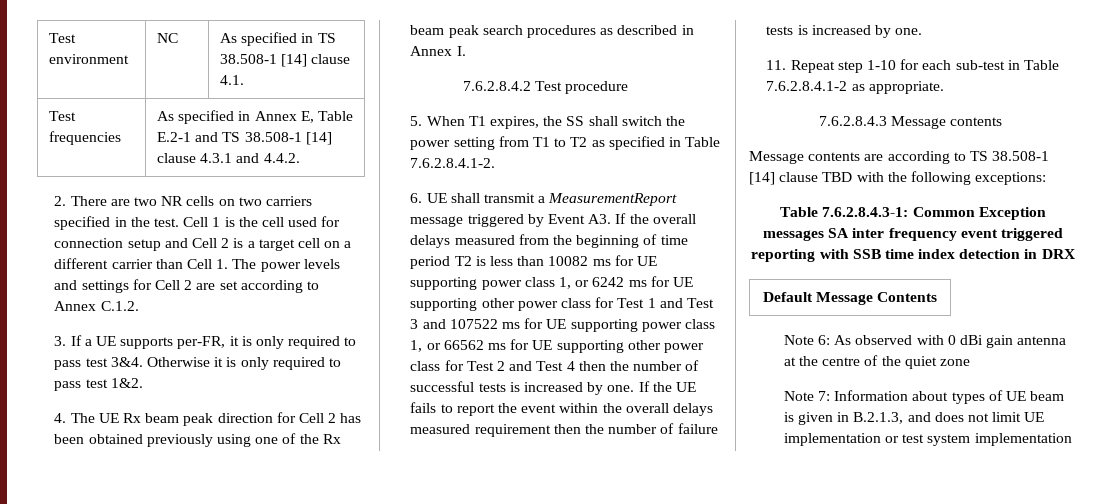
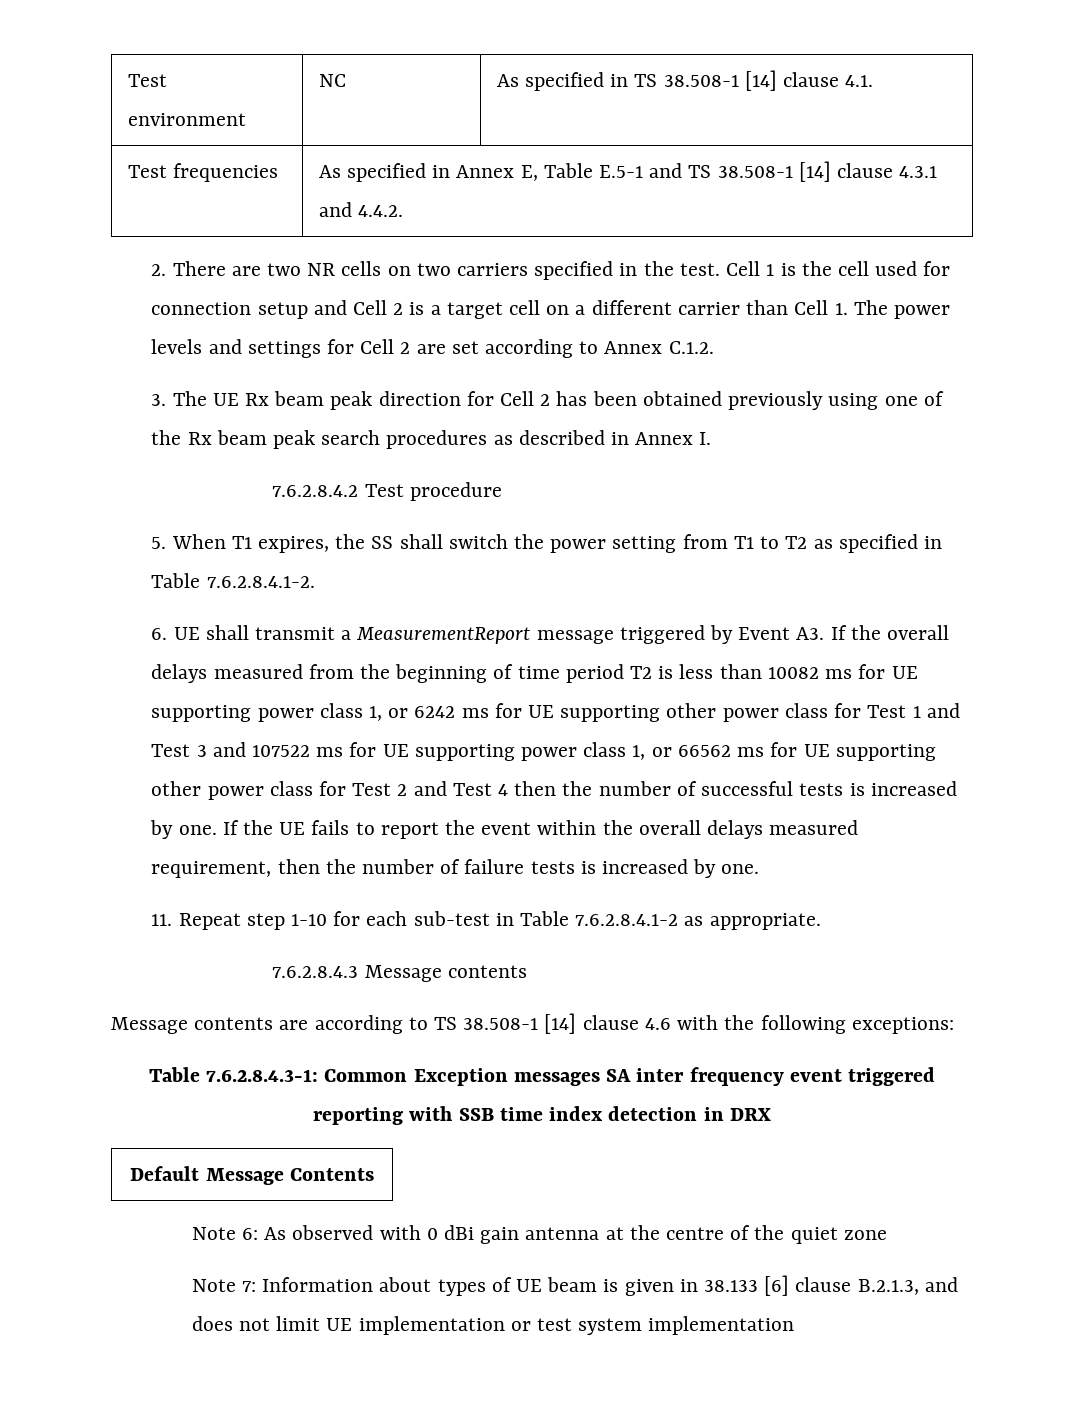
- Test frequencies | As specified in Annex E, Table E.2-1 and TS 38.508-1 [14] clause 4.3.1 and 4.4.2.
+ Test frequencies | As specified in Annex E, Table E.5-1 and TS 38.508-1 [14] clause 4.3.1 and 4.4.2.
- 3. If a UE supports per-FR, it is only required to pass test 3&4. Otherwise it is only required to pass test 1&2.
- 4. The UE Rx beam peak direction for Cell 2 has been obtained previously using one of the Rx beam peak search procedures as described in Annex I.
+ 3. The UE Rx beam peak direction for Cell 2 has been obtained previously using one of the Rx beam peak search procedures as described in Annex I.
- If the UE fails to report the event within the overall delays measured requirement then the number of failure tests is increased by one.
+ If the UE fails to report the event within the overall delays measured requirement, then the number of failure tests is increased by one.
- Message contents are according to TS 38.508-1 [14] clause TBD with the following exceptions:
+ Message contents are according to TS 38.508-1 [14] clause 4.6 with the following exceptions:
- Note 7: Information about types of UE beam is given in B.2.1.3, and does not limit UE implementation or test system implementation
+ Note 7: Information about types of UE beam is given in 38.133 [6] clause B.2.1.3, and does not limit UE implementation or test system implementation

